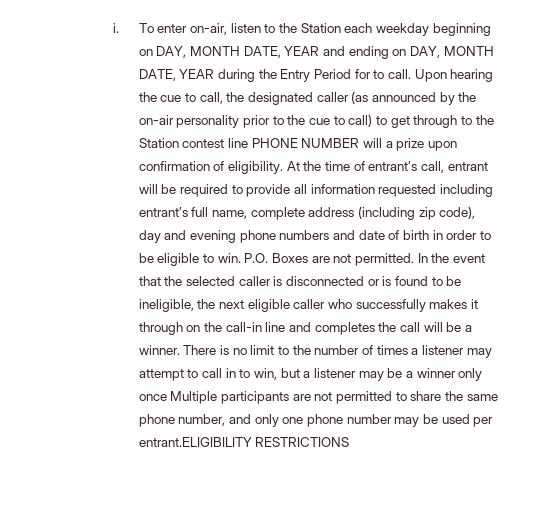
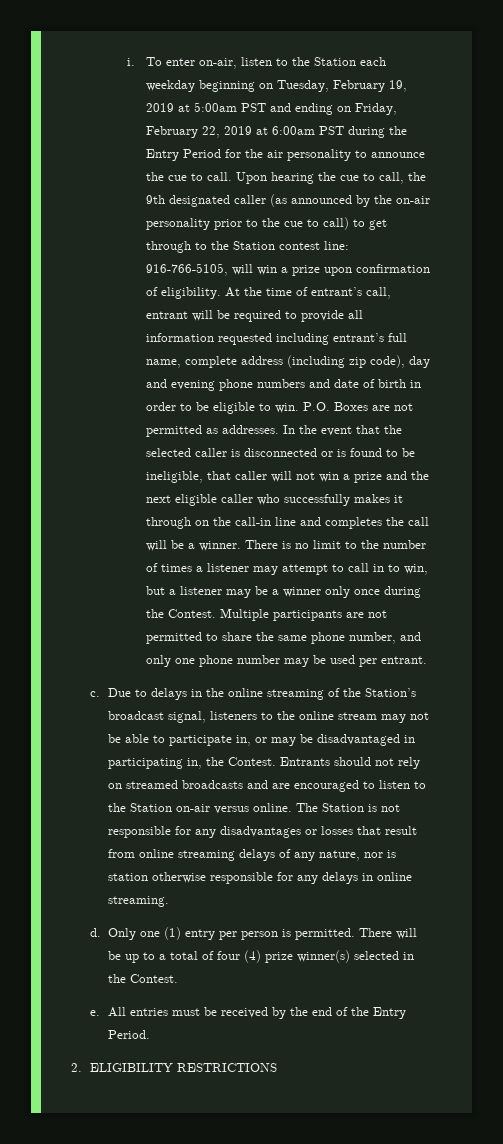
- To enter on-air, listen to the Station each weekday beginning on DAY, MONTH DATE, YEAR and ending on DAY, MONTH DATE, YEAR during the Entry Period for to call.
+ To enter on-air, listen to the Station each weekday beginning on Tuesday, February 19, 2019 at 5:00am PST and ending on Friday, February 22, 2019 at 6:00am PST during the Entry Period for the air personality to announce the cue to call.
- Upon hearing the cue to call, the designated caller (as announced by the on-air personality prior to the cue to call) to get through to the Station contest line PHONE NUMBER will a prize upon confirmation of eligibility.
+ Upon hearing the cue to call, the 9th designated caller (as announced by the on-air personality prior to the cue to call) to get through to the Station contest line: 916-766-5105, will win a prize upon confirmation of eligibility.
- P.O. Boxes are not permitted.
+ P.O. Boxes are not permitted as addresses.
- In the event that the selected caller is disconnected or is found to be ineligible, the next eligible caller who successfully makes it through on the call-in line and completes the call will be a winner.
+ In the event that the selected caller is disconnected or is found to be ineligible, that caller will not win a prize and the next eligible caller who successfully makes it through on the call-in line and completes the call will be a winner.
- There is no limit to the number of times a listener may attempt to call in to win, but a listener may be a winner only once Multiple participants are not permitted to share the same phone number, and only one phone number may be used per entrant.ELIGIBILITY RESTRICTIONS
+ There is no limit to the number of times a listener may attempt to call in to win, but a listener may be a winner only once during the Contest. Multiple participants are not permitted to share the same phone number, and only one phone number may be used per entrant.
+ c. Due to delays in the online streaming of the Station’s broadcast signal, listeners to the online stream may not be able to participate in, or may be disadvantaged in participating in, the Contest. Entrants should not rely on streamed broadcasts and are encouraged to listen to the Station on-air versus online. The Station is not responsible for any disadvantages or losses that result from online streaming delays of any nature, nor is station otherwise responsible for any delays in online streaming.
+ d. Only one (1) entry per person is permitted. There will be up to a total of four (4) prize winner(s) selected in the Contest.
+ e. All entries must be received by the end of the Entry Period.
+ 2. ELIGIBILITY RESTRICTIONS

